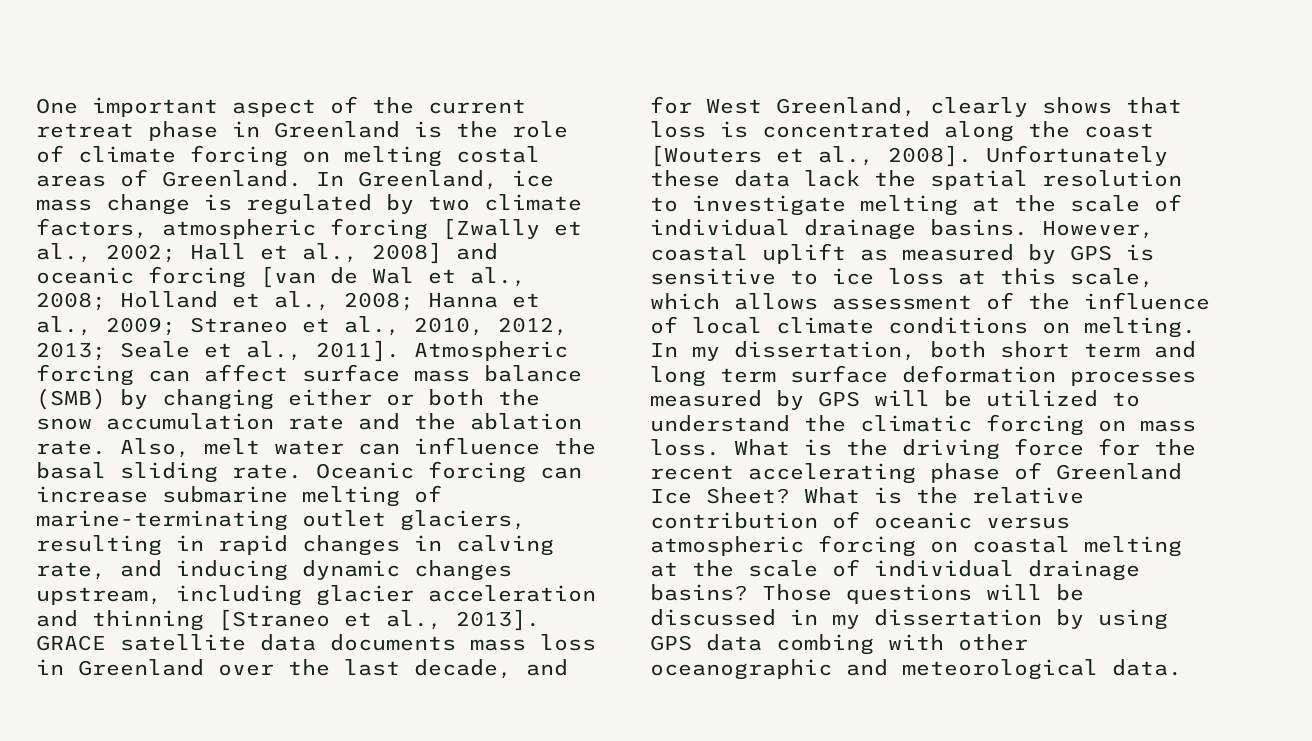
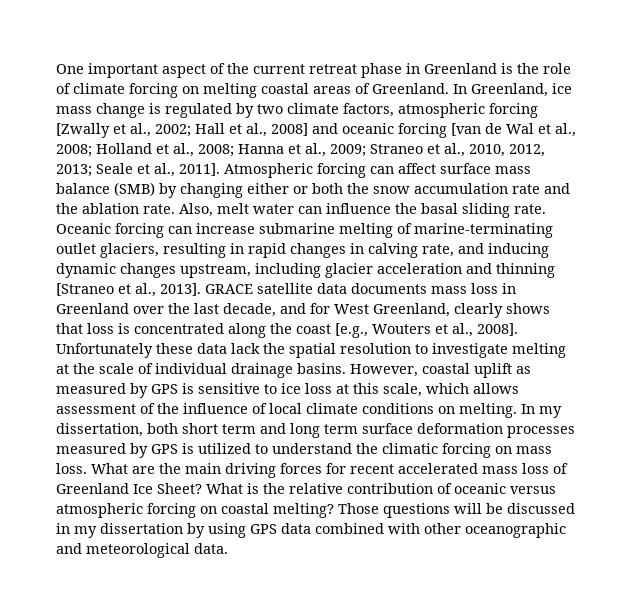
- One important aspect of the current retreat phase in Greenland is the role of climate forcing on melting costal areas of Greenland.
+ One important aspect of the current retreat phase in Greenland is the role of climate forcing on melting coastal areas of Greenland.
- GRACE satellite data documents mass loss in Greenland over the last decade, and for West Greenland, clearly shows that loss is concentrated along the coast [Wouters et al., 2008].
+ GRACE satellite data documents mass loss in Greenland over the last decade, and for West Greenland, clearly shows that loss is concentrated along the coast [e.g., Wouters et al., 2008].
- In my dissertation, both short term and long term surface deformation processes measured by GPS will be utilized to understand the climatic forcing on mass loss.
+ In my dissertation, both short term and long term surface deformation processes measured by GPS is utilized to understand the climatic forcing on mass loss.
- What is the driving force for the recent accelerating phase of Greenland Ice Sheet?
+ What are the main driving forces for recent accelerated mass loss of Greenland Ice Sheet?
- What is the relative contribution of oceanic versus atmospheric forcing on coastal melting at the scale of individual drainage basins?
+ What is the relative contribution of oceanic versus atmospheric forcing on coastal melting?
- Those questions will be discussed in my dissertation by using GPS data combing with other oceanographic and meteorological data.
+ Those questions will be discussed in my dissertation by using GPS data combined with other oceanographic and meteorological data.

